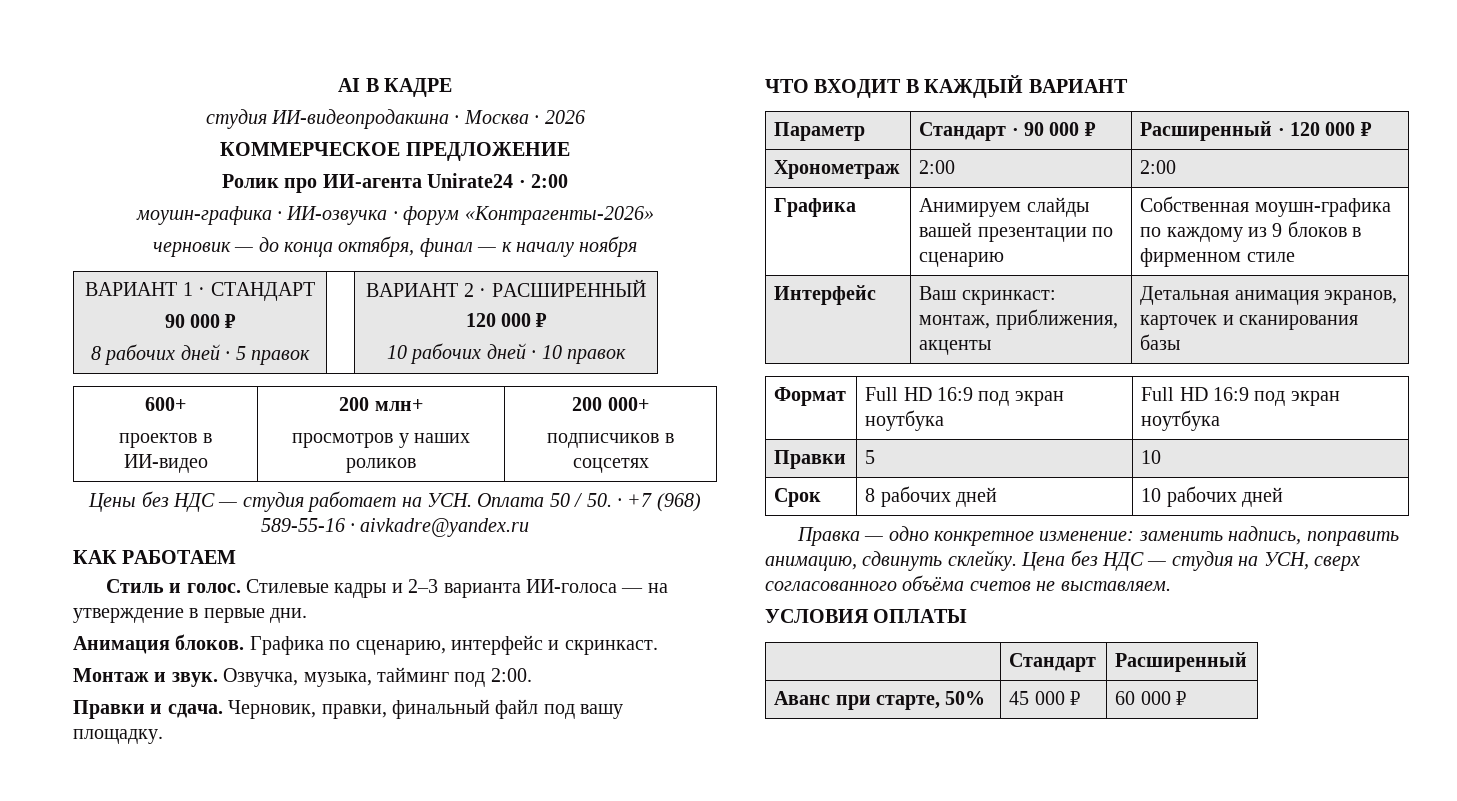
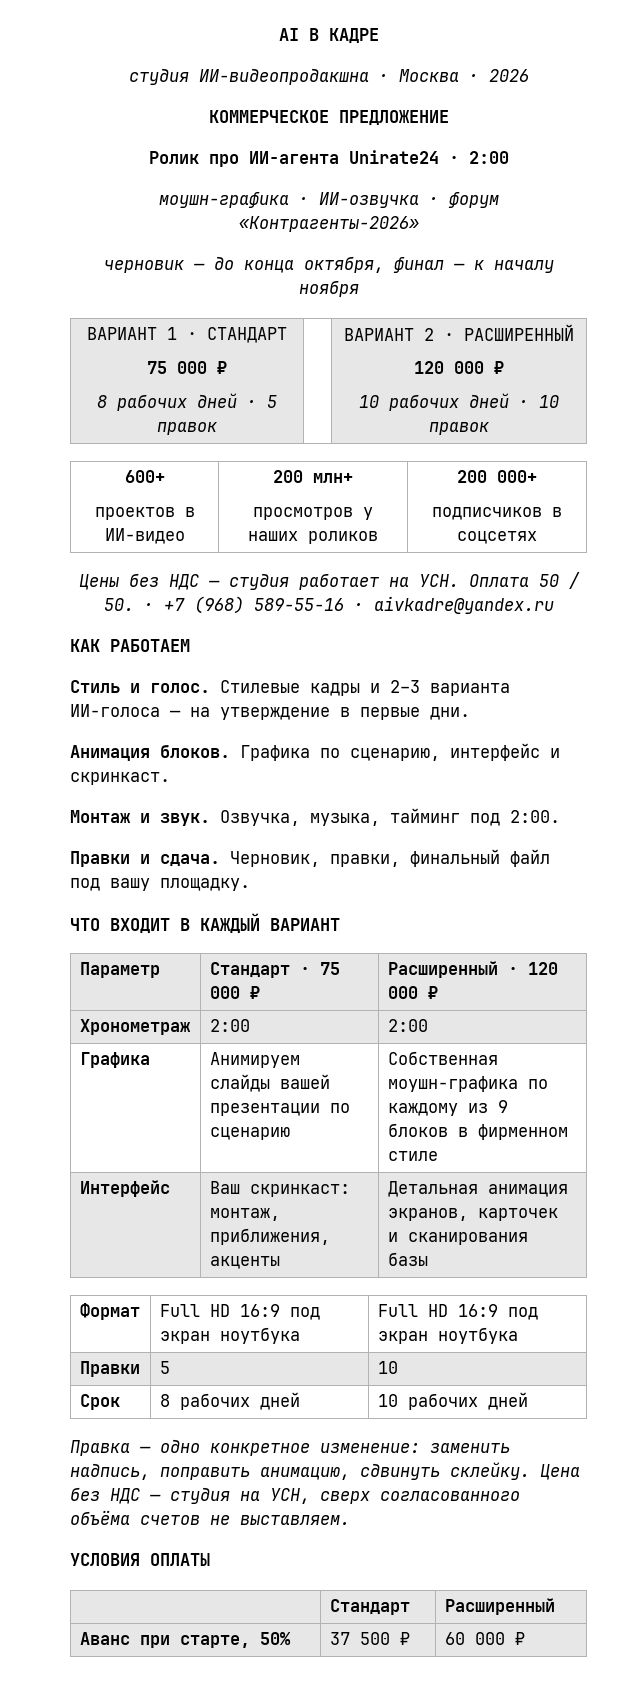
  ВАРИАНТ 1 · СТАНДАРТ
- 90 000 ₽
+ 75 000 ₽
- Параметр | Стандарт · 90 000 ₽ | Расширенный · 120 000 ₽
+ Параметр | Стандарт · 75 000 ₽ | Расширенный · 120 000 ₽
- Аванс при старте, 50% | 45 000 ₽ | 60 000 ₽
+ Аванс при старте, 50% | 37 500 ₽ | 60 000 ₽

